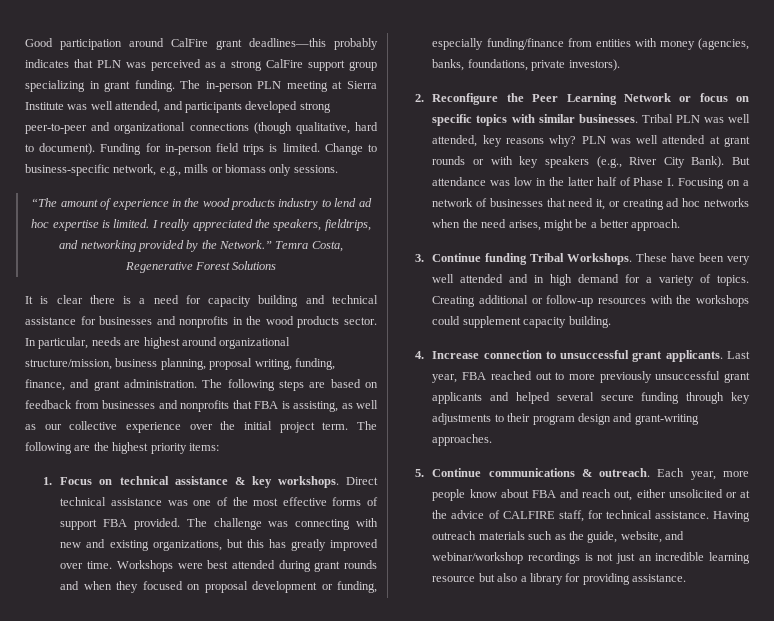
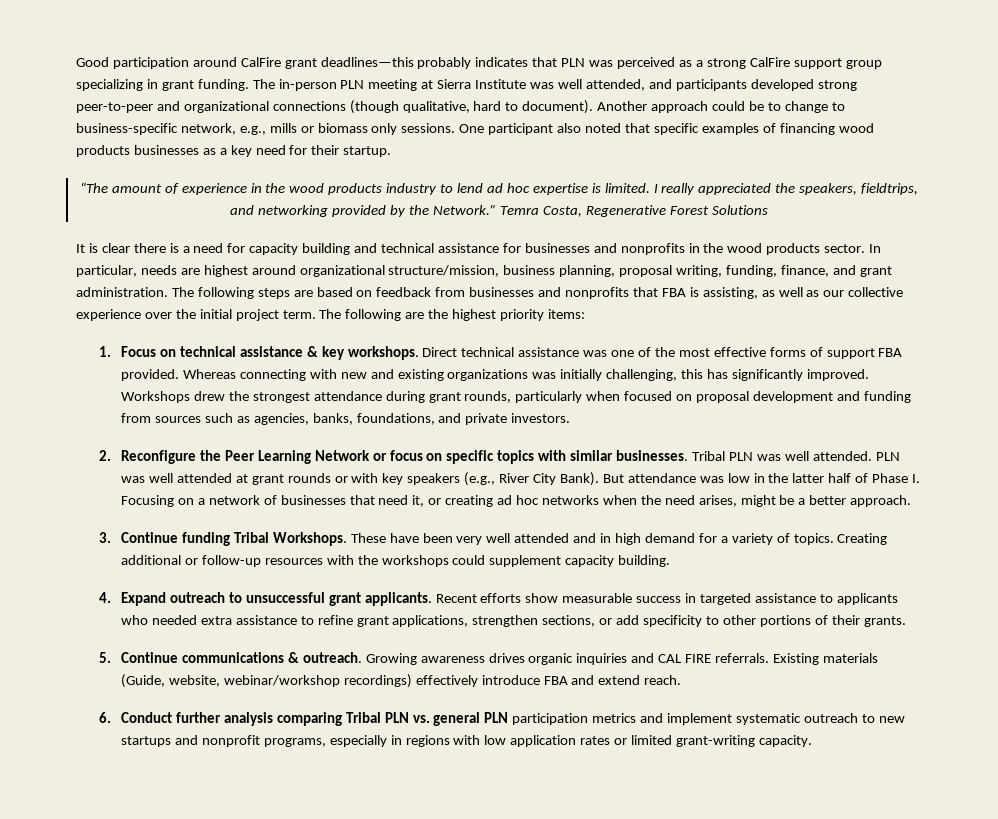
- Funding for in-person field trips is limited. Change to business-specific network, e.g., mills or biomass only sessions.
+ Another approach could be to change to business-specific network, e.g., mills or biomass only sessions. One participant also noted that specific examples of financing wood products businesses as a key need for their startup.
- The challenge was connecting with new and existing organizations, but this has greatly improved over time. Workshops were best attended during grant rounds and when they focused on proposal development or funding, especially funding/finance from entities with money (agencies, banks, foundations, private investors).
+ Whereas connecting with new and existing organizations was initially challenging, this has significantly improved. Workshops drew the strongest attendance during grant rounds, particularly when focused on proposal development and funding from sources such as agencies, banks, foundations, and private investors.
- Tribal PLN was well attended, key reasons why?
+ Tribal PLN was well attended.
- 4. Increase connection to unsuccessful grant applicants.
+ 4. Expand outreach to unsuccessful grant applicants.
- Last year, FBA reached out to more previously unsuccessful grant applicants and helped several secure funding through key adjustments to their program design and grant-writing approaches.
+ Recent efforts show measurable success in targeted assistance to applicants who needed extra assistance to refine grant applications, strengthen sections, or add specificity to other portions of their grants.
- Each year, more people know about FBA and reach out, either unsolicited or at the advice of CALFIRE staff, for technical assistance. Having outreach materials such as the guide, website, and webinar/workshop recordings is not just an incredible learning resource but also a library for providing assistance.
+ Growing awareness drives organic inquiries and CAL FIRE referrals. Existing materials (Guide, website, webinar/workshop recordings) effectively introduce FBA and extend reach.
+ 6. Conduct further analysis comparing Tribal PLN vs. general PLN participation metrics and implement systematic outreach to new startups and nonprofit programs, especially in regions with low application rates or limited grant-writing capacity.

